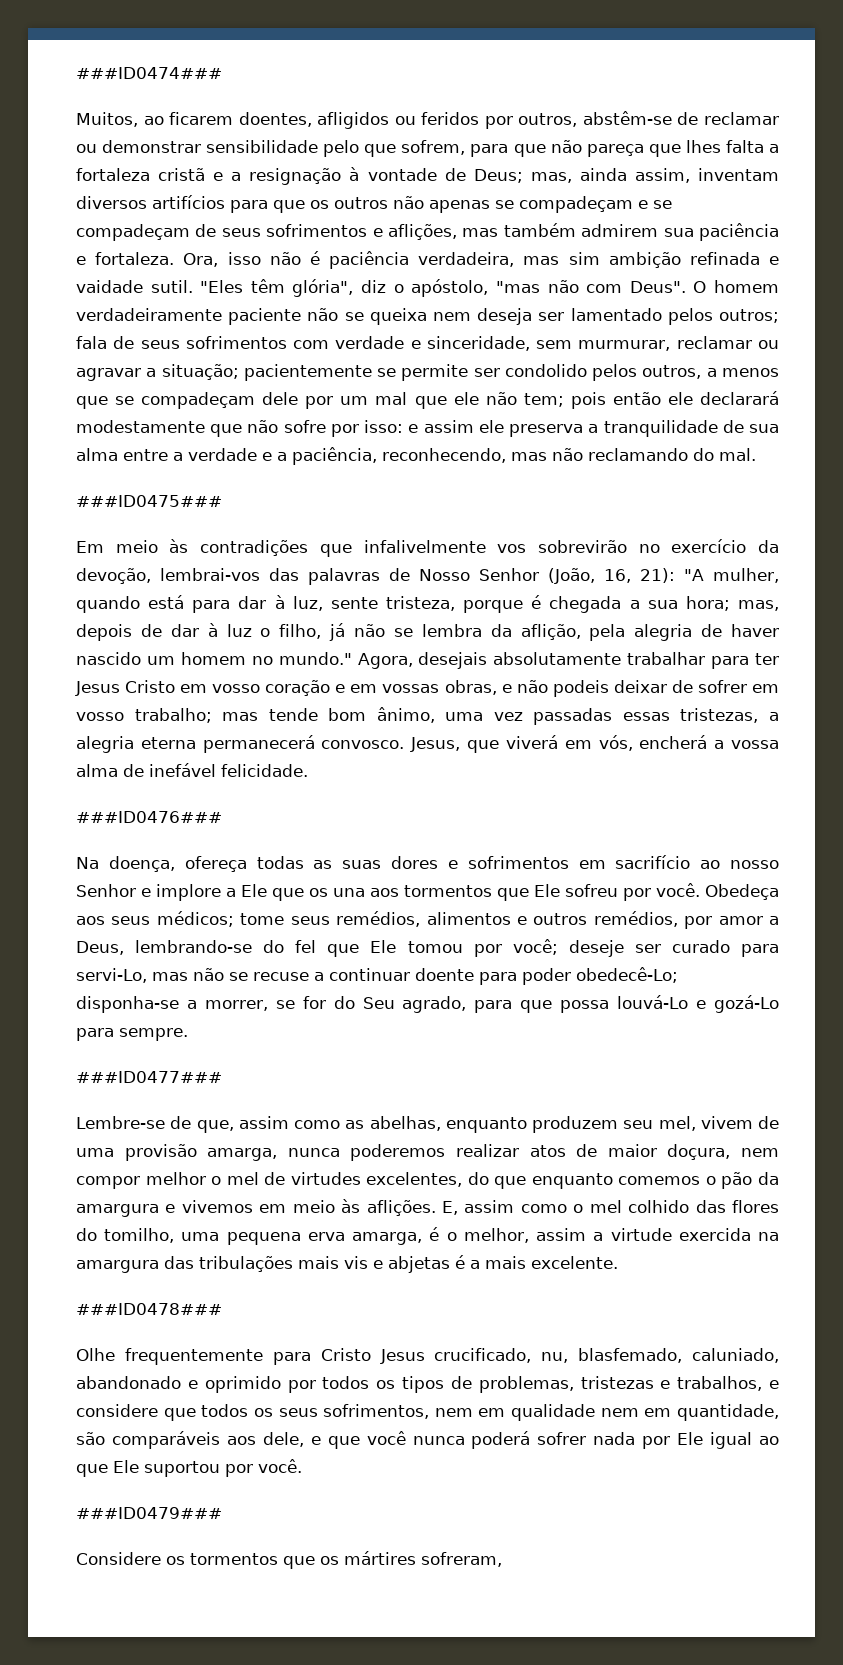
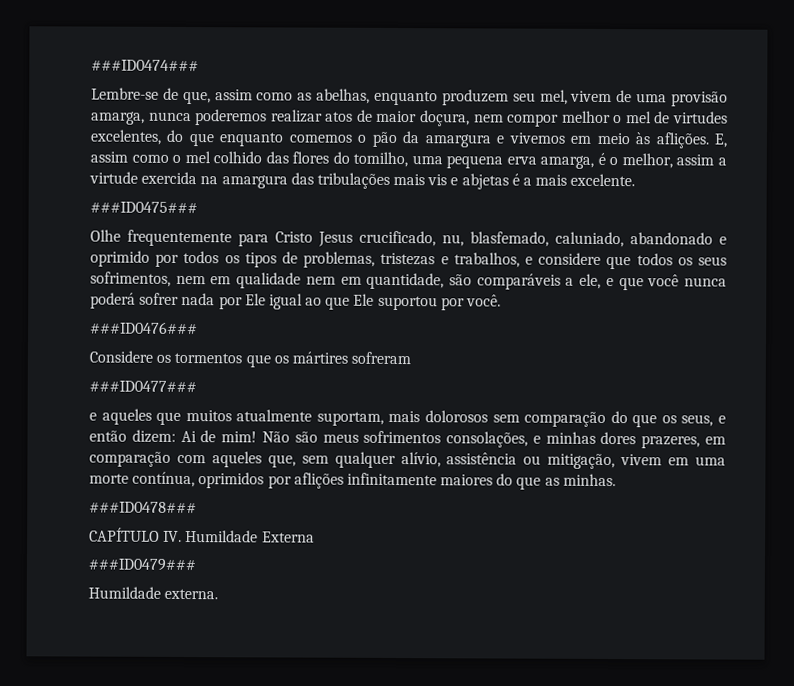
- Muitos, ao ficarem doentes, afligidos ou feridos por outros, abstêm-se de reclamar ou demonstrar sensibilidade pelo que sofrem, para que não pareça que lhes falta a fortaleza cristã e a resignação à vontade de Deus; mas, ainda assim, inventam diversos artifícios para que os outros não apenas se compadeçam e se compadeçam de seus sofrimentos e aflições, mas também admirem sua paciência e fortaleza. Ora, isso não é paciência verdadeira, mas sim ambição refinada e vaidade sutil. "Eles têm glória", diz o apóstolo, "mas não com Deus". O homem verdadeiramente paciente não se queixa nem deseja ser lamentado pelos outros; fala de seus sofrimentos com verdade e sinceridade, sem murmurar, reclamar ou agravar a situação; pacientemente se permite ser condolido pelos outros, a menos que se compadeçam dele por um mal que ele não tem; pois então ele declarará modestamente que não sofre por isso: e assim ele preserva a tranquilidade de sua alma entre a verdade e a paciência, reconhecendo, mas não reclamando do mal.
- ###ID0475###
- Em meio às contradições que infalivelmente vos sobrevirão no exercício da devoção, lembrai-vos das palavras de Nosso Senhor (João, 16, 21): "A mulher, quando está para dar à luz, sente tristeza, porque é chegada a sua hora; mas, depois de dar à luz o filho, já não se lembra da aflição, pela alegria de haver nascido um homem no mundo." Agora, desejais absolutamente trabalhar para ter Jesus Cristo em vosso coração e em vossas obras, e não podeis deixar de sofrer em vosso trabalho; mas tende bom ânimo, uma vez passadas essas tristezas, a alegria eterna permanecerá convosco. Jesus, que viverá em vós, encherá a vossa alma de inefável felicidade.
- ###ID0476###
- Na doença, ofereça todas as suas dores e sofrimentos em sacrifício ao nosso Senhor e implore a Ele que os una aos tormentos que Ele sofreu por você. Obedeça aos seus médicos; tome seus remédios, alimentos e outros remédios, por amor a Deus, lembrando-se do fel que Ele tomou por você; deseje ser curado para servi-Lo, mas não se recuse a continuar doente para poder obedecê-Lo; disponha-se a morrer, se for do Seu agrado, para que possa louvá-Lo e gozá-Lo para sempre.
- ###ID0477###
- ###ID0478###
+ ###ID0475###
- Olhe frequentemente para Cristo Jesus crucificado, nu, blasfemado, caluniado, abandonado e oprimido por todos os tipos de problemas, tristezas e trabalhos, e considere que todos os seus sofrimentos, nem em qualidade nem em quantidade, são comparáveis aos dele, e que você nunca poderá sofrer nada por Ele igual ao que Ele suportou por você.
+ Olhe frequentemente para Cristo Jesus crucificado, nu, blasfemado, caluniado, abandonado e oprimido por todos os tipos de problemas, tristezas e trabalhos, e considere que todos os seus sofrimentos, nem em qualidade nem em quantidade, são comparáveis a ele, e que você nunca poderá sofrer nada por Ele igual ao que Ele suportou por você.
- ###ID0479###
+ ###ID0476###
- Considere os tormentos que os mártires sofreram,
+ Considere os tormentos que os mártires sofreram
+ ###ID0477###
+ e aqueles que muitos atualmente suportam, mais dolorosos sem comparação do que os seus, e então dizem: Ai de mim! Não são meus sofrimentos consolações, e minhas dores prazeres, em comparação com aqueles que, sem qualquer alívio, assistência ou mitigação, vivem em uma morte contínua, oprimidos por aflições infinitamente maiores do que as minhas.
+ ###ID0478###
+ CAPÍTULO IV. Humildade Externa
+ ###ID0479###
+ Humildade externa.

